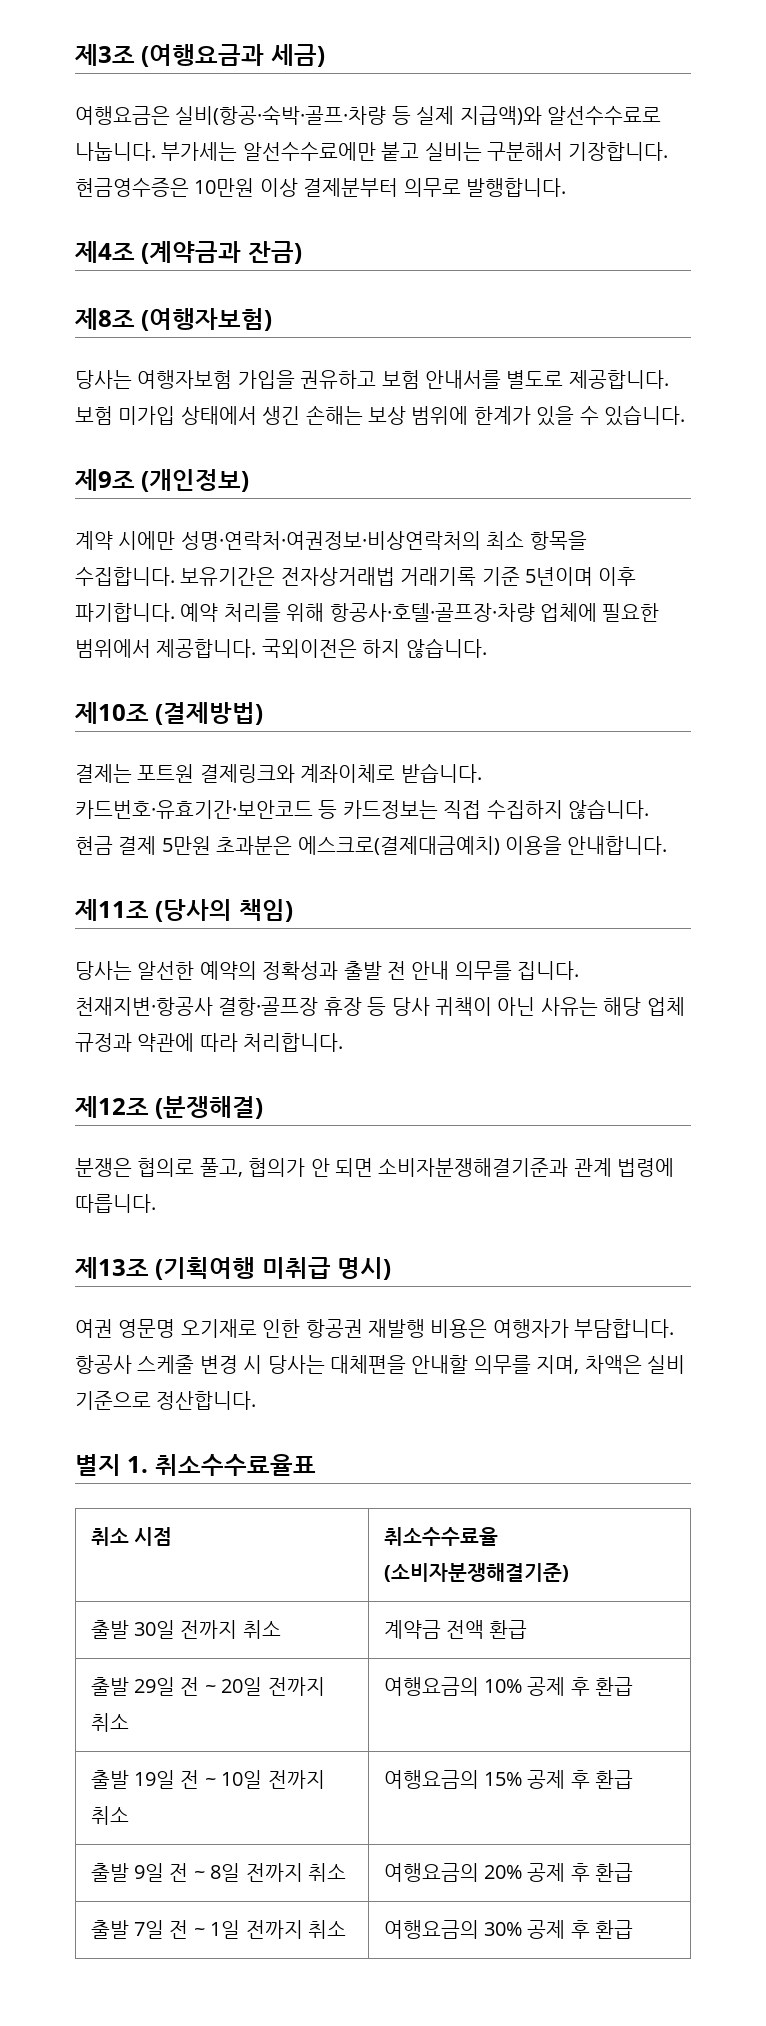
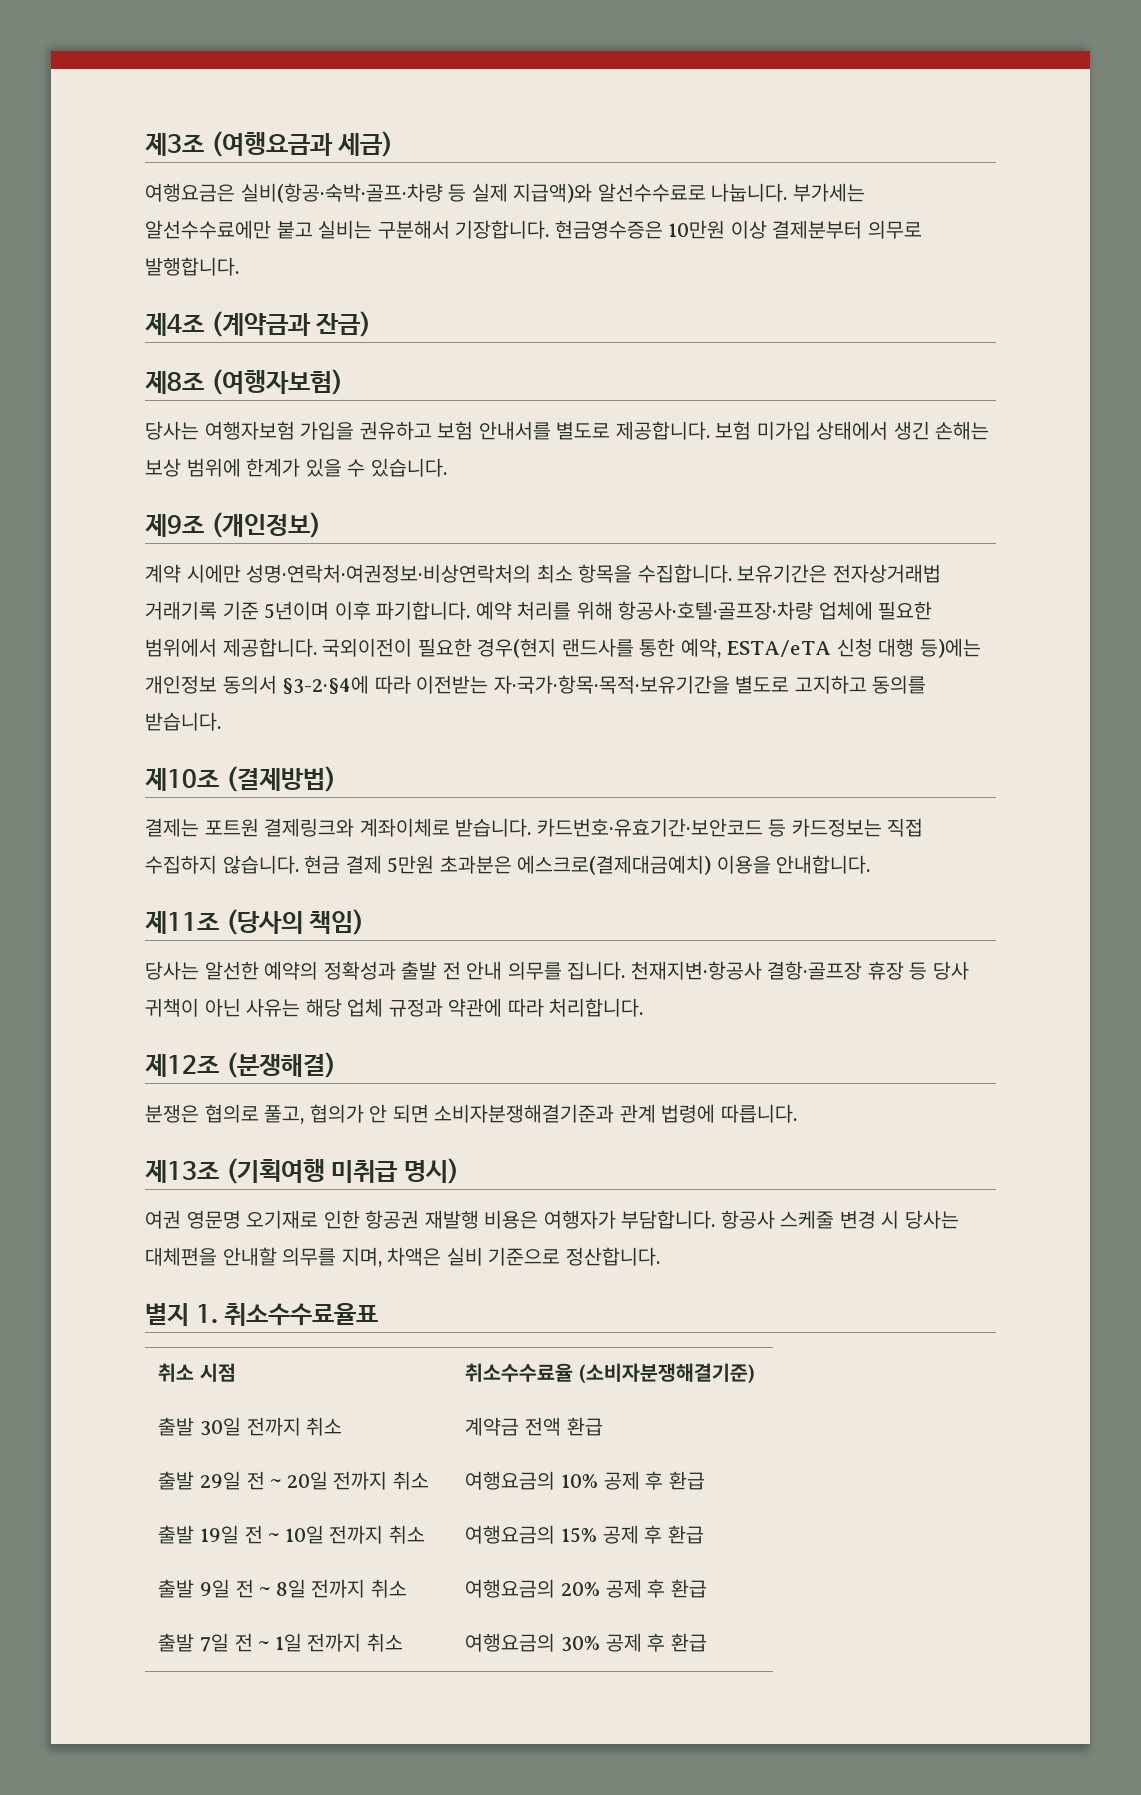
- 국외이전은 하지 않습니다.
+ 국외이전이 필요한 경우(현지 랜드사를 통한 예약, ESTA/eTA 신청 대행 등)에는 개인정보 동의서 §3-2·§4에 따라 이전받는 자·국가·항목·목적·보유기간을 별도로 고지하고 동의를 받습니다.

